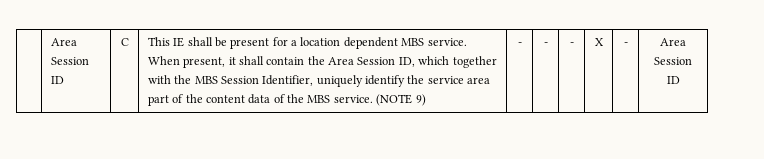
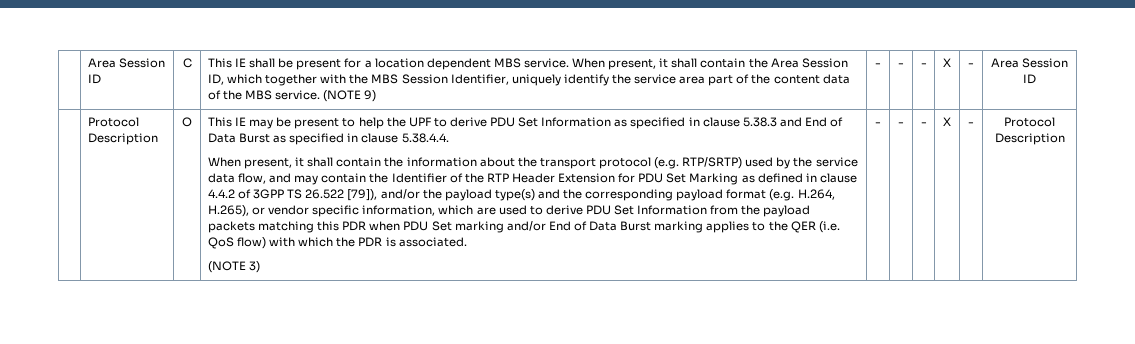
+ Protocol Description | O | This IE may be present to help the UPF to derive PDU Set Information as specified in clause 5.38.3 and End of Data Burst as specified in clause 5.38.4.4.
+ When present, it shall contain the information about the transport protocol (e.g. RTP/SRTP) used by the service data flow, and may contain the Identifier of the RTP Header Extension for PDU Set Marking as defined in clause 4.4.2 of 3GPP TS 26.522 [79]), and/or the payload type(s) and the corresponding payload format (e.g. H.264, H.265), or vendor specific information, which are used to derive PDU Set Information from the payload packets matching this PDR when PDU Set marking and/or End of Data Burst marking applies to the QER (i.e. QoS flow) with which the PDR is associated.
+ (NOTE 3) | - | - | - | X | - | Protocol Description

